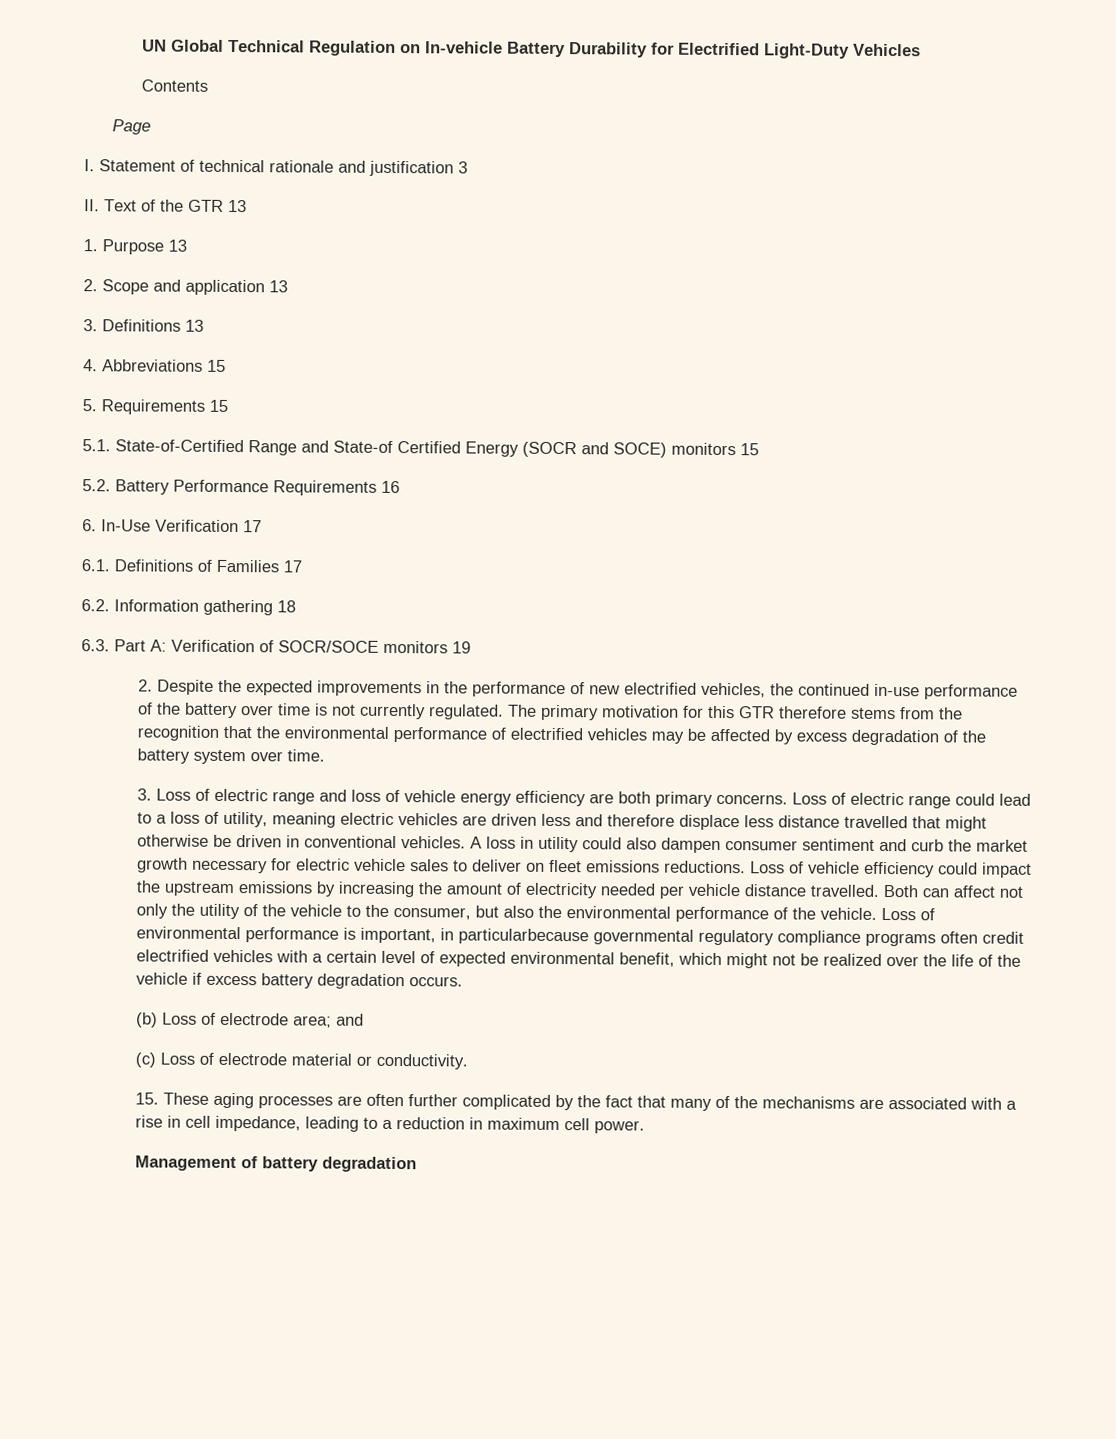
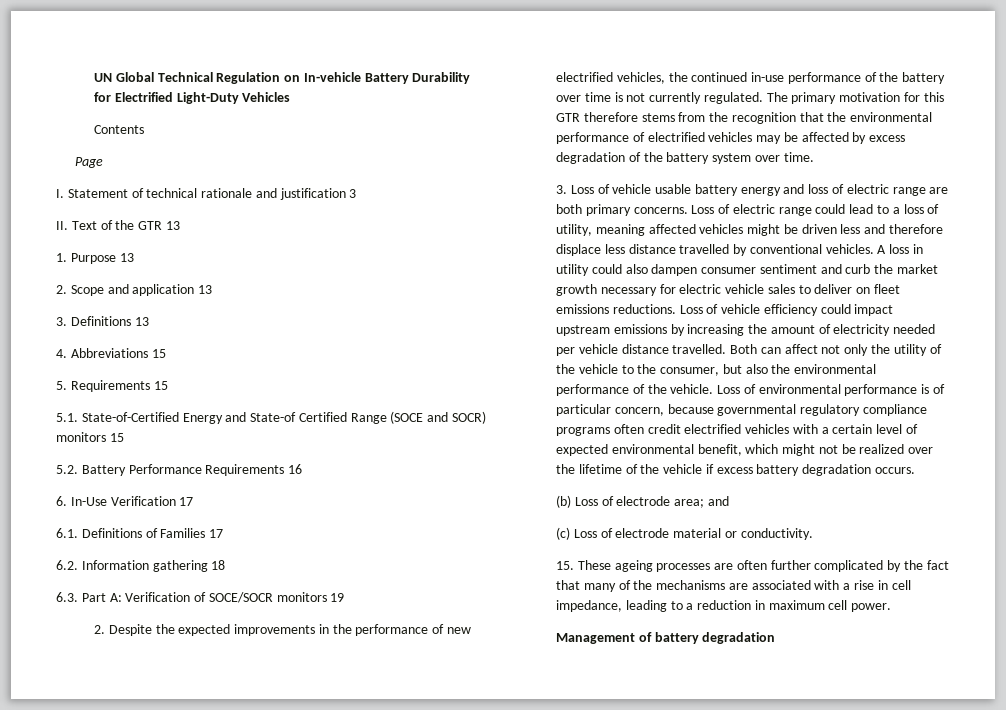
- 5.1. State-of-Certified Range and State-of Certified Energy (SOCR and SOCE) monitors 15
+ 5.1. State-of-Certified Energy and State-of Certified Range (SOCE and SOCR) monitors 15
- 6.3. Part A: Verification of SOCR/SOCE monitors 19
+ 6.3. Part A: Verification of SOCE/SOCR monitors 19
- 3. Loss of electric range and loss of vehicle energy efficiency are both primary concerns.
+ 3. Loss of vehicle usable battery energy and loss of electric range are both primary concerns.
- Loss of electric range could lead to a loss of utility, meaning electric vehicles are driven less and therefore displace less distance travelled that might otherwise be driven in conventional vehicles.
+ Loss of electric range could lead to a loss of utility, meaning affected vehicles might be driven less and therefore displace less distance travelled by conventional vehicles.
- Loss of vehicle efficiency could impact the upstream emissions by increasing the amount of electricity needed per vehicle distance travelled.
+ Loss of vehicle efficiency could impact upstream emissions by increasing the amount of electricity needed per vehicle distance travelled.
- Loss of environmental performance is important, in particularbecause governmental regulatory compliance programs often credit electrified vehicles with a certain level of expected environmental benefit, which might not be realized over the life of the vehicle if excess battery degradation occurs.
+ Loss of environmental performance is of particular concern, because governmental regulatory compliance programs often credit electrified vehicles with a certain level of expected environmental benefit, which might not be realized over the lifetime of the vehicle if excess battery degradation occurs.
- 15. These aging processes are often further complicated by the fact that many of the mechanisms are associated with a rise in cell impedance, leading to a reduction in maximum cell power.
+ 15. These ageing processes are often further complicated by the fact that many of the mechanisms are associated with a rise in cell impedance, leading to a reduction in maximum cell power.

